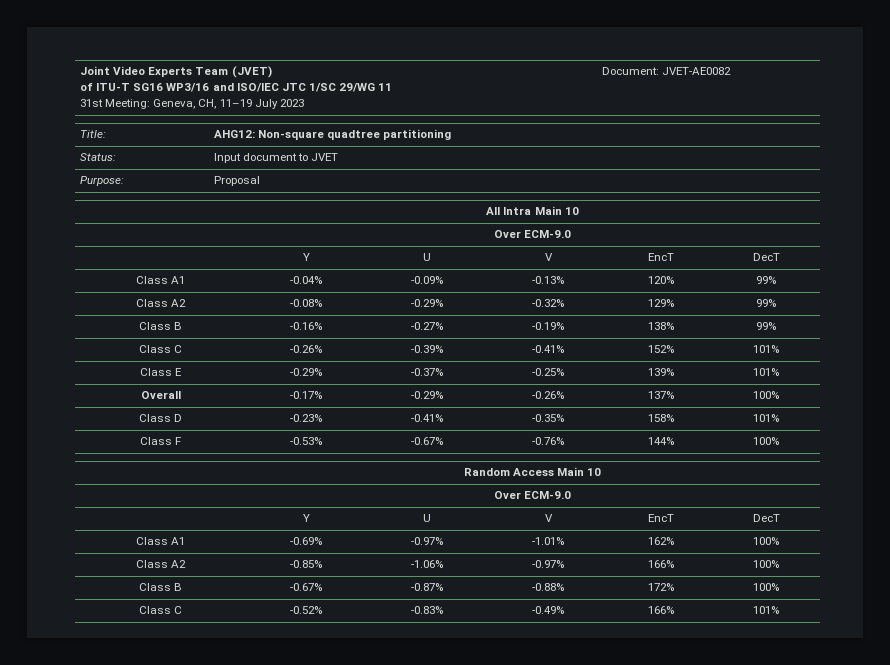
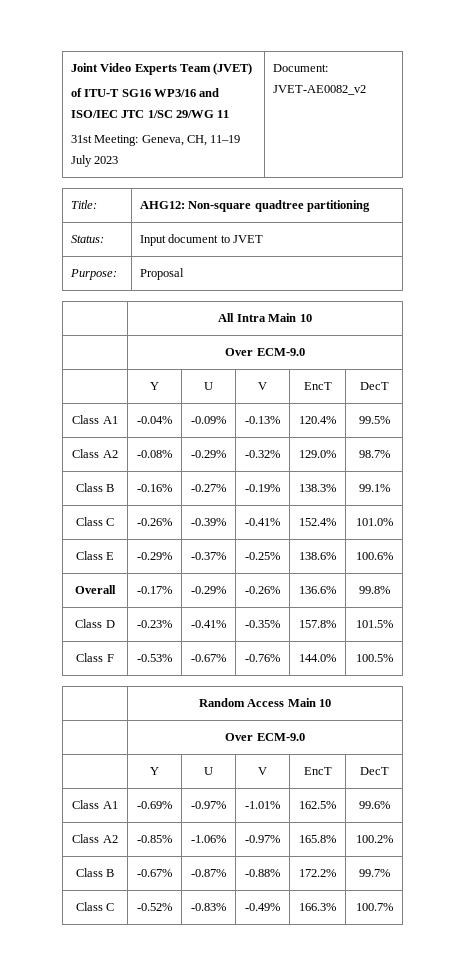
  Joint Video Experts Team (JVET)
  of ITU-T SG16 WP3/16 and ISO/IEC JTC 1/SC 29/WG 11
- 31st Meeting: Geneva, CH, 11–19 July 2023 | Document: JVET-AE0082
+ 31st Meeting: Geneva, CH, 11–19 July 2023 | Document: JVET-AE0082_v2
- Class A1 | -0.04% | -0.09% | -0.13% | 120% | 99%
+ Class A1 | -0.04% | -0.09% | -0.13% | 120.4% | 99.5%
- Class A2 | -0.08% | -0.29% | -0.32% | 129% | 99%
+ Class A2 | -0.08% | -0.29% | -0.32% | 129.0% | 98.7%
- Class B | -0.16% | -0.27% | -0.19% | 138% | 99%
+ Class B | -0.16% | -0.27% | -0.19% | 138.3% | 99.1%
- Class C | -0.26% | -0.39% | -0.41% | 152% | 101%
+ Class C | -0.26% | -0.39% | -0.41% | 152.4% | 101.0%
- Class E | -0.29% | -0.37% | -0.25% | 139% | 101%
+ Class E | -0.29% | -0.37% | -0.25% | 138.6% | 100.6%
- Overall | -0.17% | -0.29% | -0.26% | 137% | 100%
+ Overall | -0.17% | -0.29% | -0.26% | 136.6% | 99.8%
- Class D | -0.23% | -0.41% | -0.35% | 158% | 101%
+ Class D | -0.23% | -0.41% | -0.35% | 157.8% | 101.5%
- Class F | -0.53% | -0.67% | -0.76% | 144% | 100%
+ Class F | -0.53% | -0.67% | -0.76% | 144.0% | 100.5%
- Class A1 | -0.69% | -0.97% | -1.01% | 162% | 100%
+ Class A1 | -0.69% | -0.97% | -1.01% | 162.5% | 99.6%
- Class A2 | -0.85% | -1.06% | -0.97% | 166% | 100%
+ Class A2 | -0.85% | -1.06% | -0.97% | 165.8% | 100.2%
- Class B | -0.67% | -0.87% | -0.88% | 172% | 100%
+ Class B | -0.67% | -0.87% | -0.88% | 172.2% | 99.7%
- Class C | -0.52% | -0.83% | -0.49% | 166% | 101%
+ Class C | -0.52% | -0.83% | -0.49% | 166.3% | 100.7%

